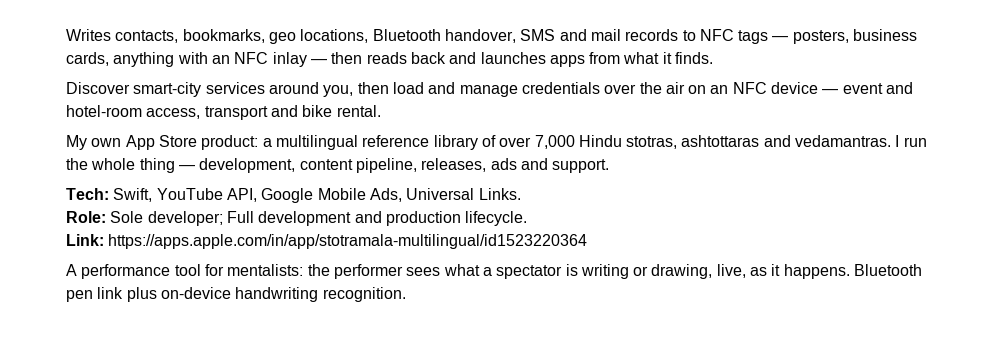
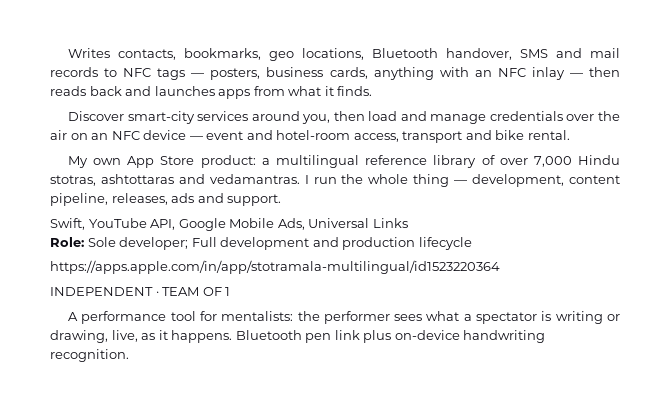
- Tech: Swift, YouTube API, Google Mobile Ads, Universal Links.
+ Swift, YouTube API, Google Mobile Ads, Universal Links
- Role: Sole developer; Full development and production lifecycle.
- Link: https://apps.apple.com/in/app/stotramala-multilingual/id1523220364
+ Role: Sole developer; Full development and production lifecycle
+ https://apps.apple.com/in/app/stotramala-multilingual/id1523220364
+ INDEPENDENT · TEAM OF 1

